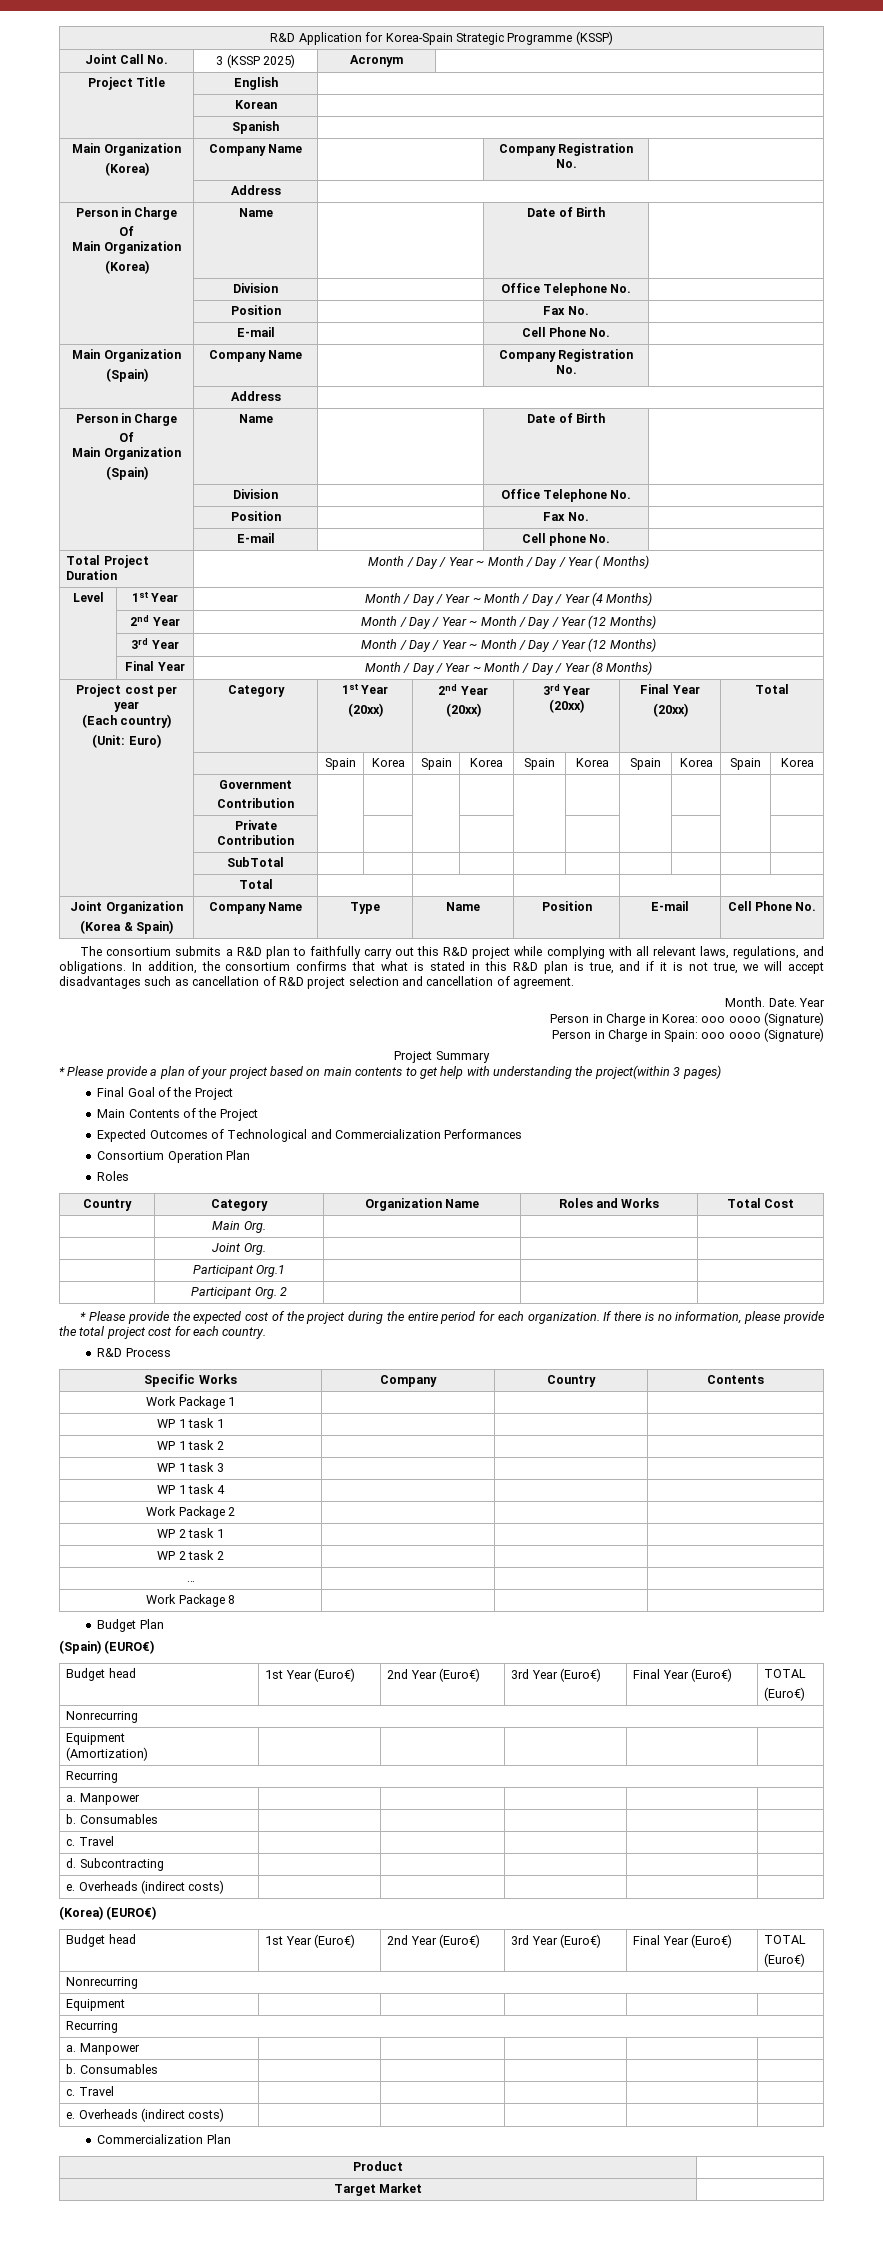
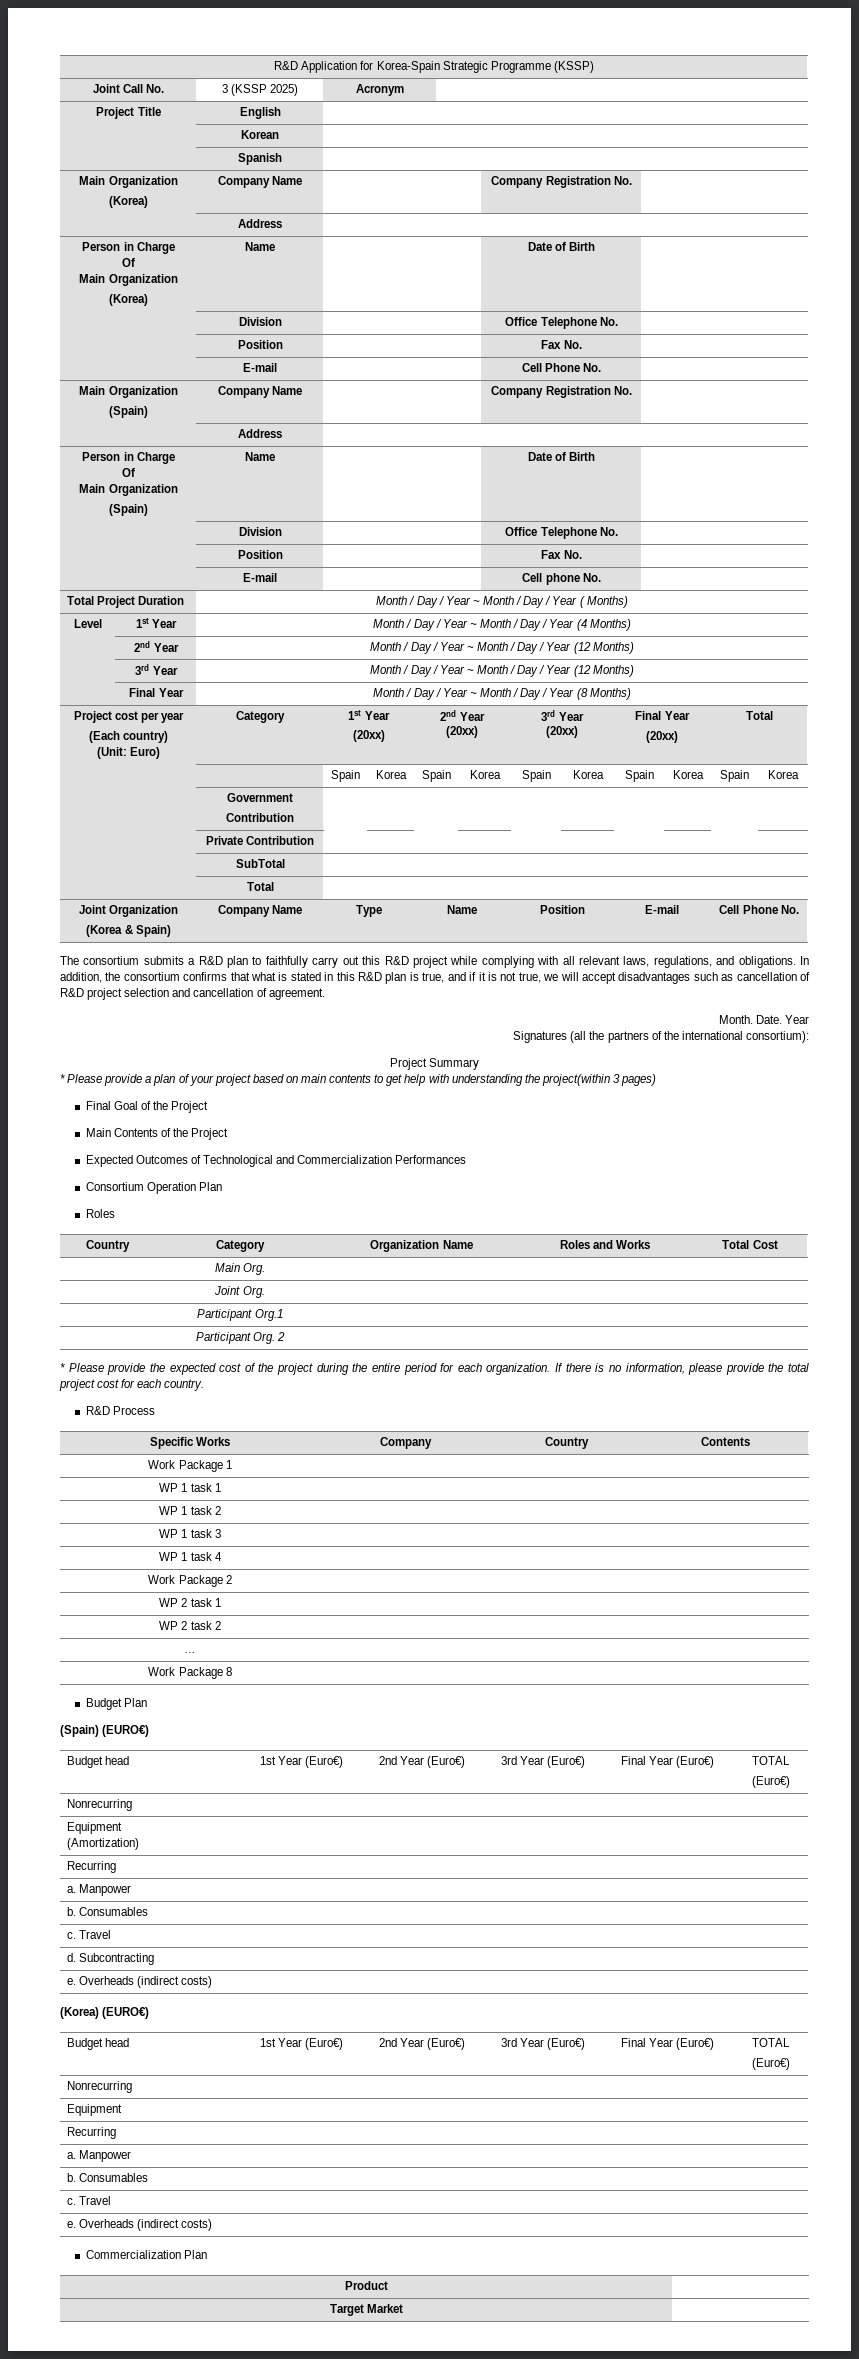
- Person in Charge in Korea: ooo oooo (Signature)
- Person in Charge in Spain: ooo oooo (Signature)
+ Signatures (all the partners of the international consortium):

